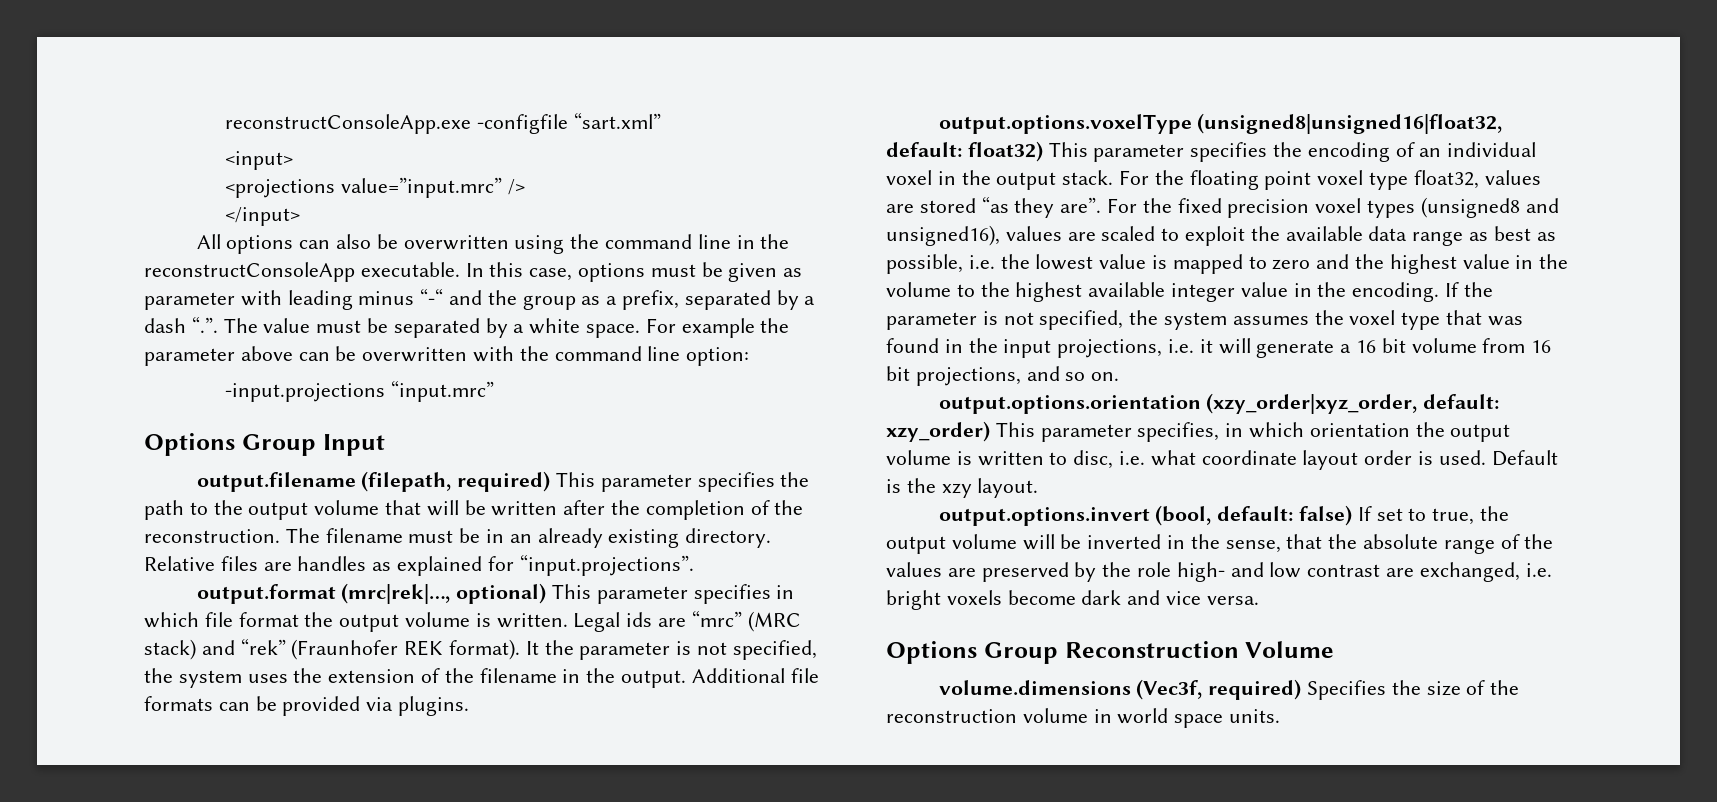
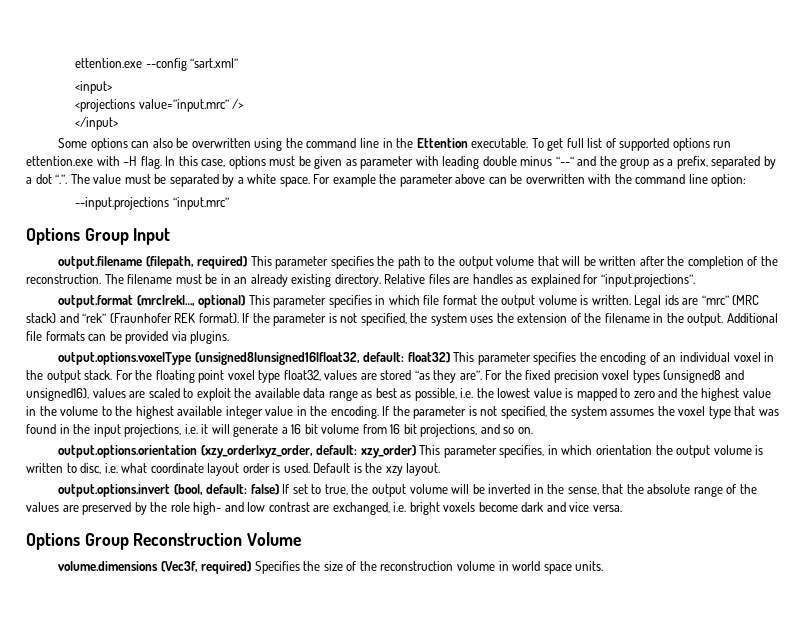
- reconstructConsoleApp.exe -configfile “sart.xml”
+ ettention.exe --config “sart.xml”
- All options can also be overwritten using the command line in the reconstructConsoleApp executable.
+ Some options can also be overwritten using the command line in the Ettention executable. To get full list of supported options run ettention.exe with –H flag.
- In this case, options must be given as parameter with leading minus “-“ and the group as a prefix, separated by a dash “.”. The value must be separated by a white space.
+ In this case, options must be given as parameter with leading double minus “--“ and the group as a prefix, separated by a dot “.”. The value must be separated by a white space.
- -input.projections “input.mrc”
+ --input.projections “input.mrc”
- It the parameter is not specified, the system uses the extension of the filename in the output.
+ If the parameter is not specified, the system uses the extension of the filename in the output.

